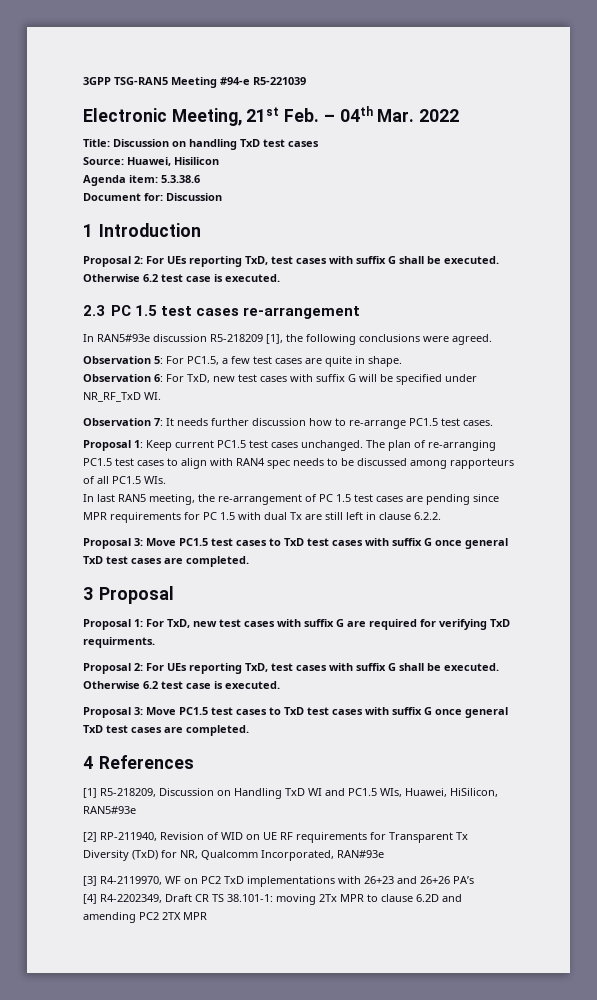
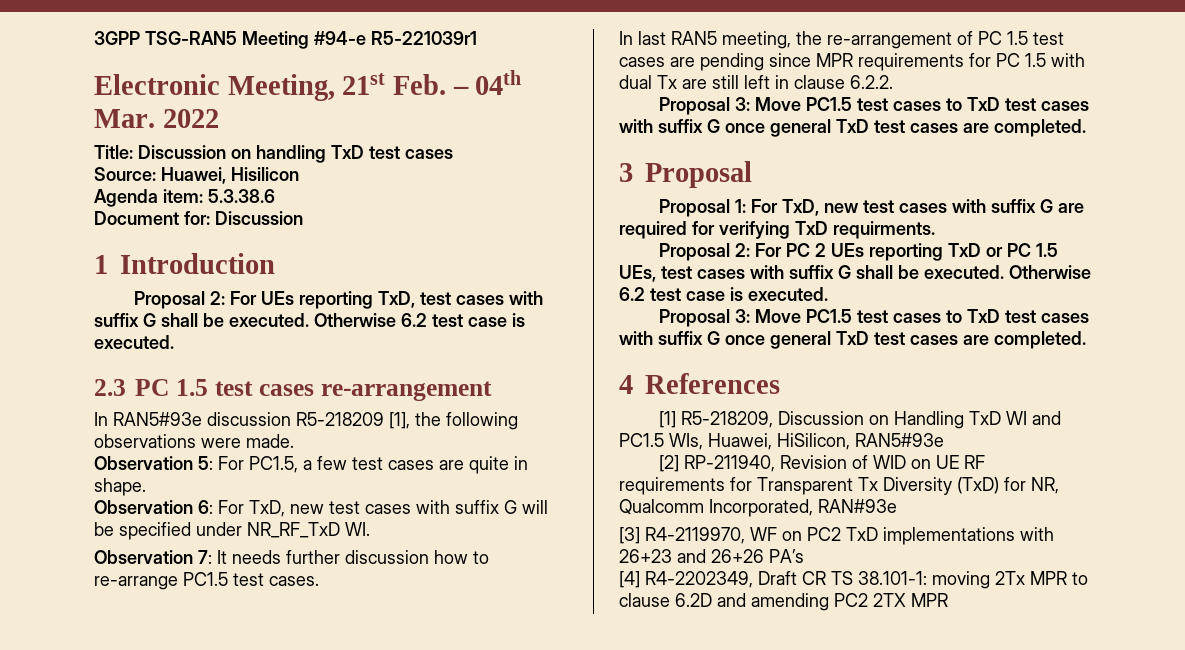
- 3GPP TSG-RAN5 Meeting #94-e R5-221039
+ 3GPP TSG-RAN5 Meeting #94-e R5-221039r1
- In RAN5#93e discussion R5-218209 [1], the following conclusions were agreed.
+ In RAN5#93e discussion R5-218209 [1], the following observations were made.
- Proposal 1: Keep current PC1.5 test cases unchanged. The plan of re-arranging PC1.5 test cases to align with RAN4 spec needs to be discussed among rapporteurs of all PC1.5 WIs.
  Proposal 1: For TxD, new test cases with suffix G are required for verifying TxD requirments.
- Proposal 2: For UEs reporting TxD, test cases with suffix G shall be executed.
+ Proposal 2: For PC 2 UEs reporting TxD or PC 1.5 UEs, test cases with suffix G shall be executed.

